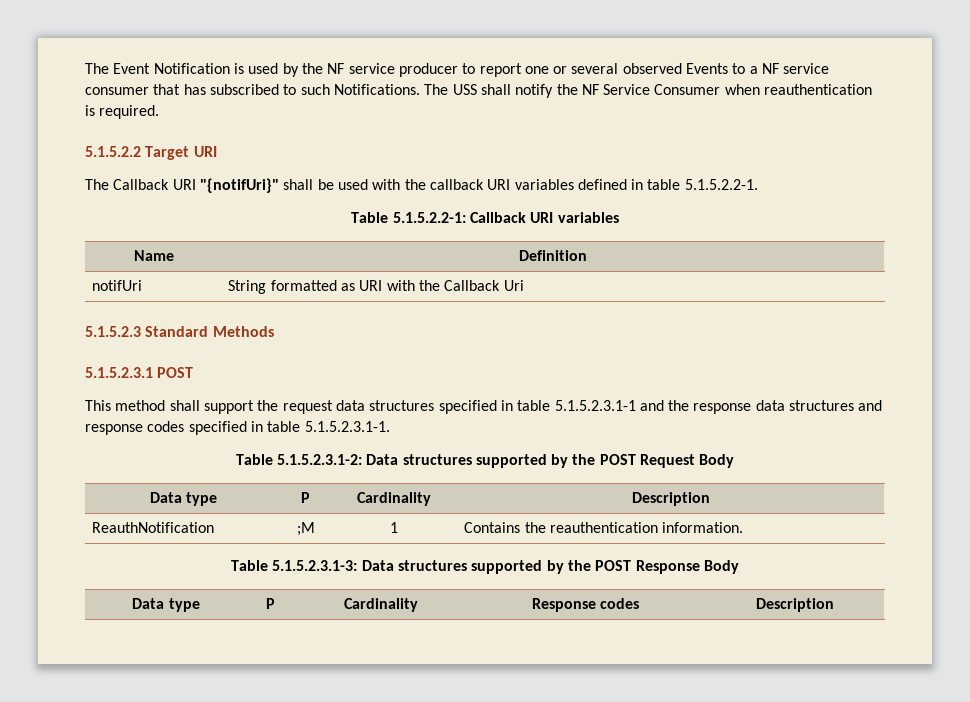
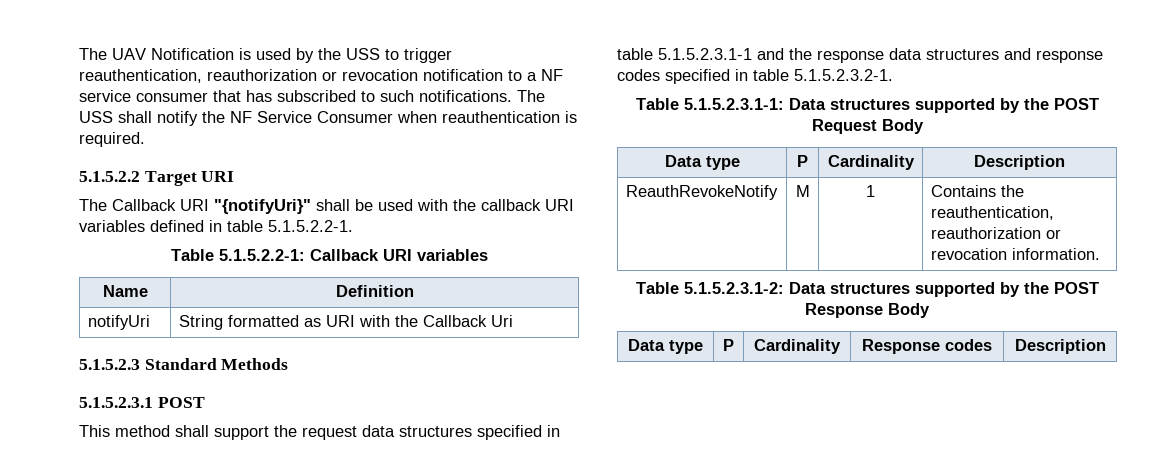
- The Event Notification is used by the NF service producer to report one or several observed Events to a NF service consumer that has subscribed to such Notifications.
+ The UAV Notification is used by the USS to trigger reauthentication, reauthorization or revocation notification to a NF service consumer that has subscribed to such notifications.
- The Callback URI "{notifUri}" shall be used with the callback URI variables defined in table 5.1.5.2.2-1.
+ The Callback URI "{notifyUri}" shall be used with the callback URI variables defined in table 5.1.5.2.2-1.
- notifUri | String formatted as URI with the Callback Uri
+ notifyUri | String formatted as URI with the Callback Uri
- This method shall support the request data structures specified in table 5.1.5.2.3.1-1 and the response data structures and response codes specified in table 5.1.5.2.3.1-1.
- Table 5.1.5.2.3.1-2: Data structures supported by the POST Request Body
+ This method shall support the request data structures specified in table 5.1.5.2.3.1-1 and the response data structures and response codes specified in table 5.1.5.2.3.2-1.
+ Table 5.1.5.2.3.1-1: Data structures supported by the POST Request Body
- ReauthNotification | ;M | 1 | Contains the reauthentication information.
+ ReauthRevokeNotify | M | 1 | Contains the reauthentication, reauthorization or revocation information.
- Table 5.1.5.2.3.1-3: Data structures supported by the POST Response Body
+ Table 5.1.5.2.3.1-2: Data structures supported by the POST Response Body

